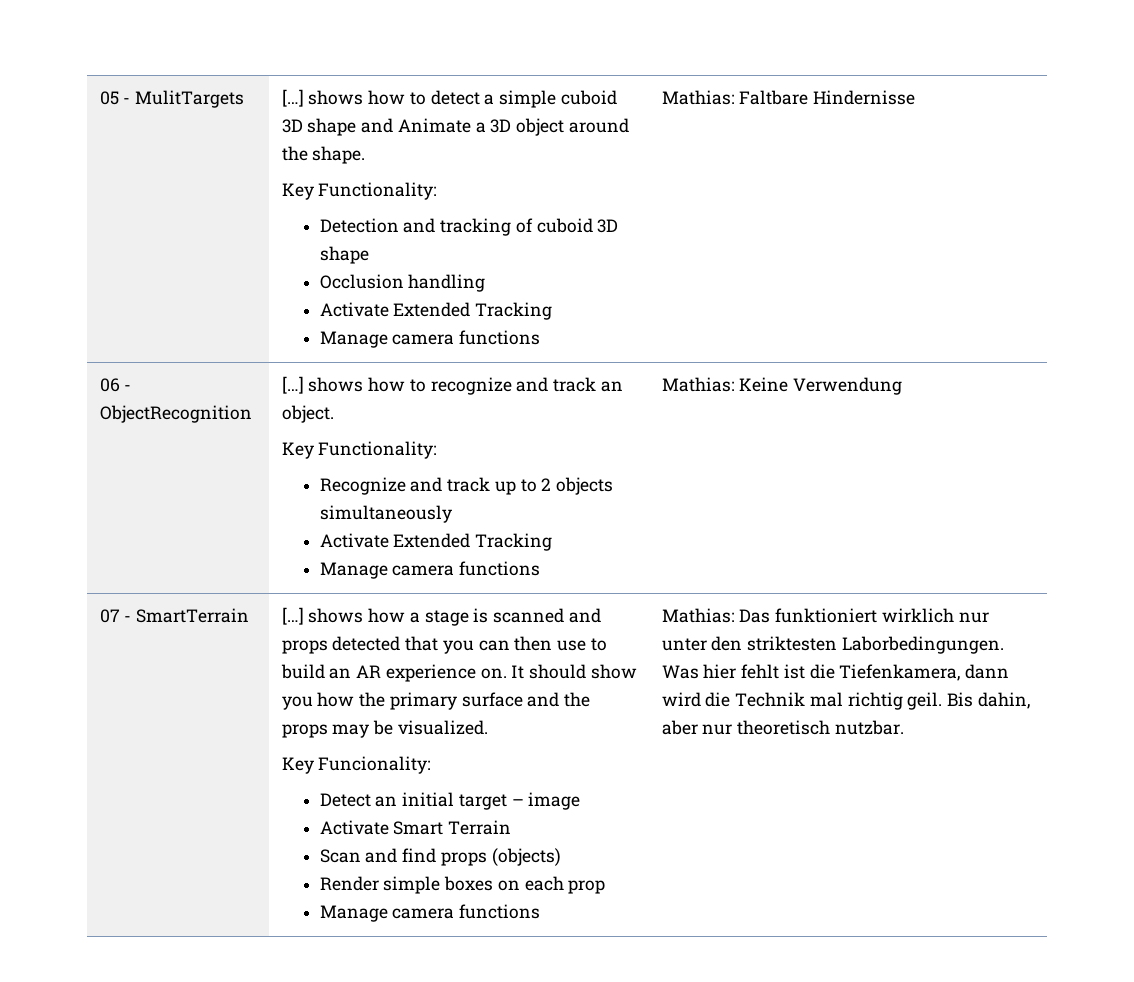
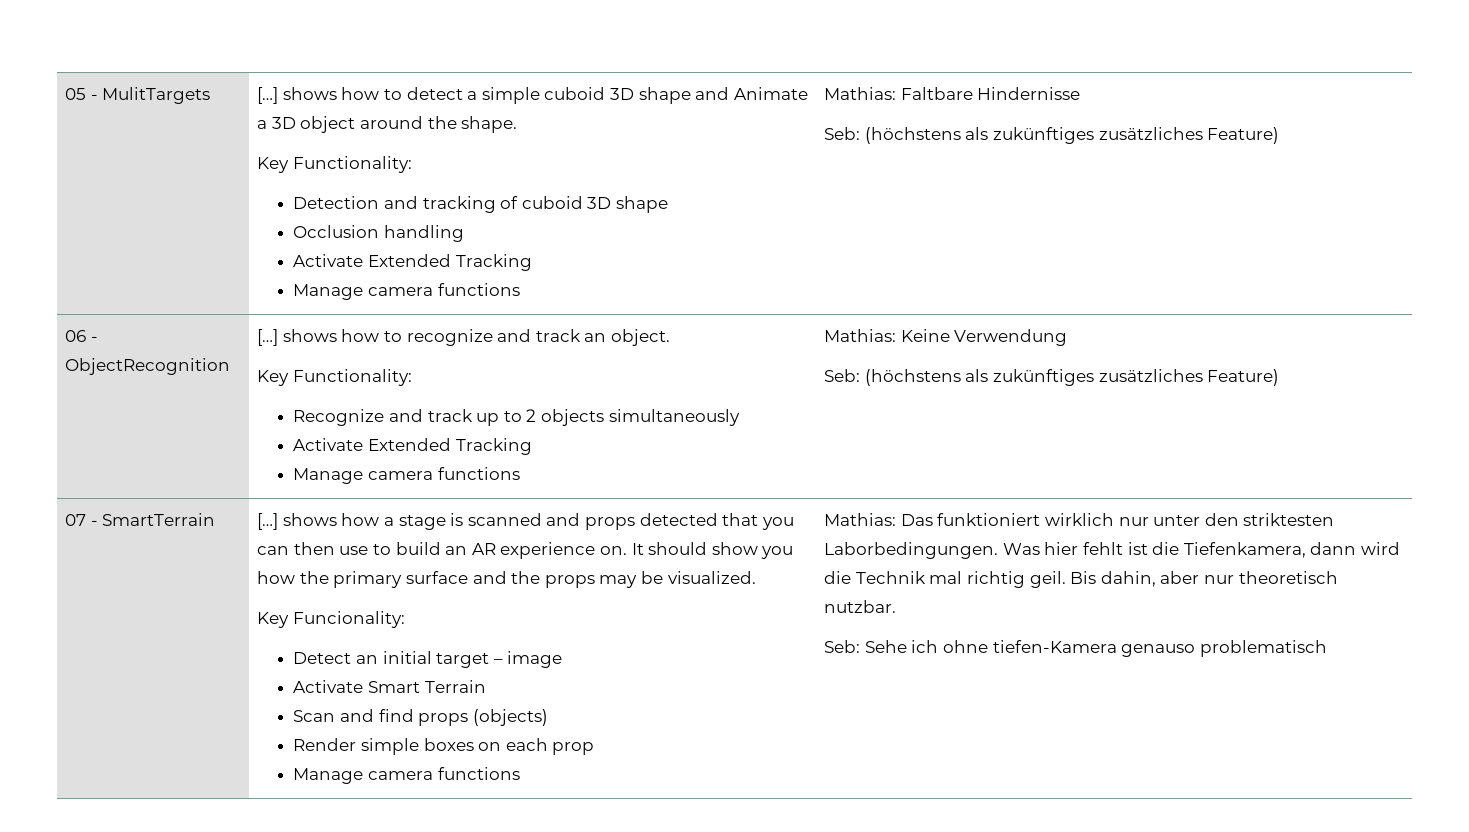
  Mathias: Faltbare Hindernisse
+ Seb: (höchstens als zukünftiges zusätzliches Feature)
  06 - ObjectRecognition | […] shows how to recognize and track an object.
  Key Functionality:
  Recognize and track up to 2 objects simultaneously
  Activate Extended Tracking
  Manage camera functions | Mathias: Keine Verwendung
+ Seb: (höchstens als zukünftiges zusätzliches Feature)
+ Seb: Sehe ich ohne tiefen-Kamera genauso problematisch

